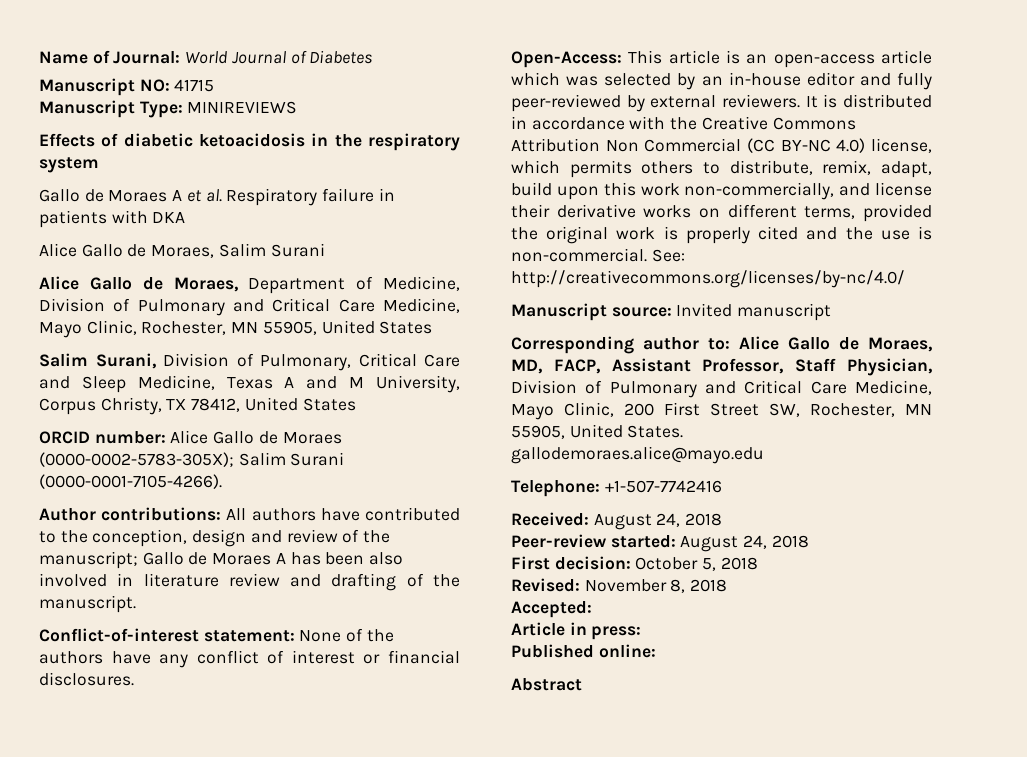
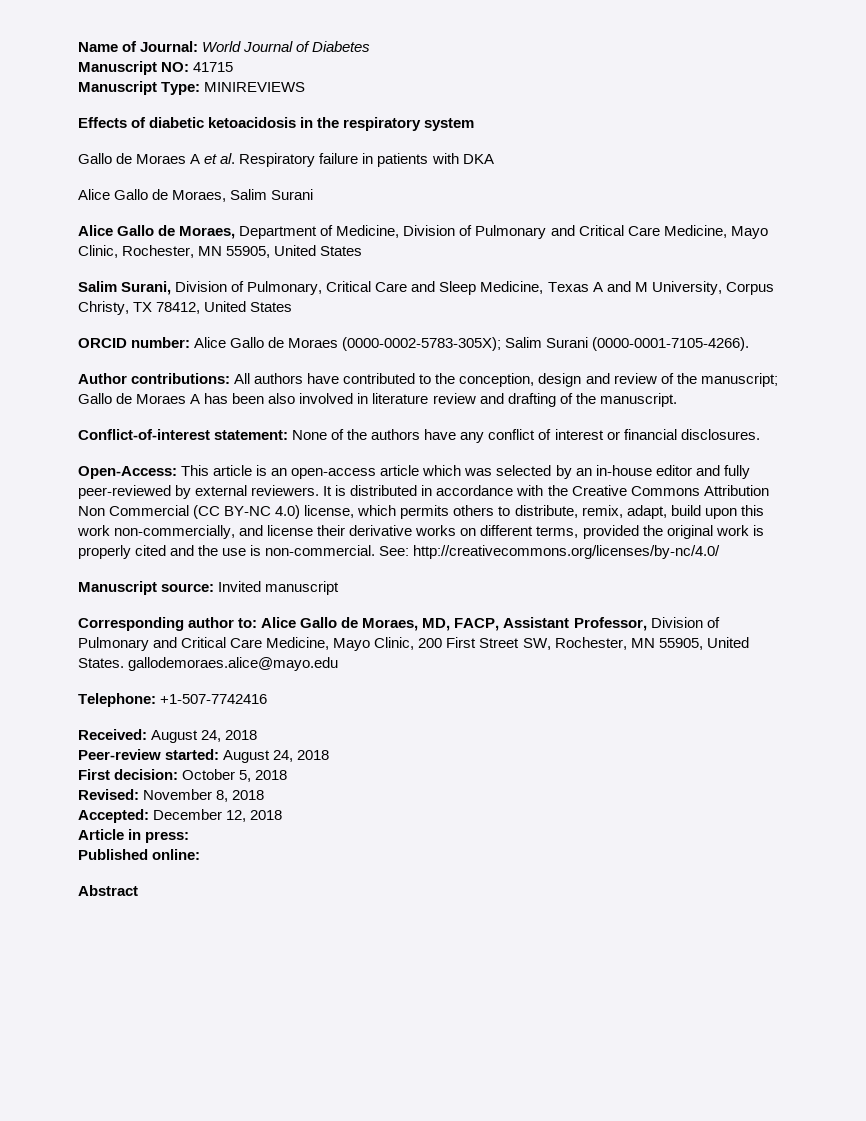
- Corresponding author to: Alice Gallo de Moraes, MD, FACP, Assistant Professor, Staff Physician, Division of Pulmonary and Critical Care Medicine, Mayo Clinic, 200 First Street SW, Rochester, MN 55905, United States. gallodemoraes.alice@mayo.edu
+ Corresponding author to: Alice Gallo de Moraes, MD, FACP, Assistant Professor, Division of Pulmonary and Critical Care Medicine, Mayo Clinic, 200 First Street SW, Rochester, MN 55905, United States. gallodemoraes.alice@mayo.edu
- Accepted:
+ Accepted: December 12, 2018

